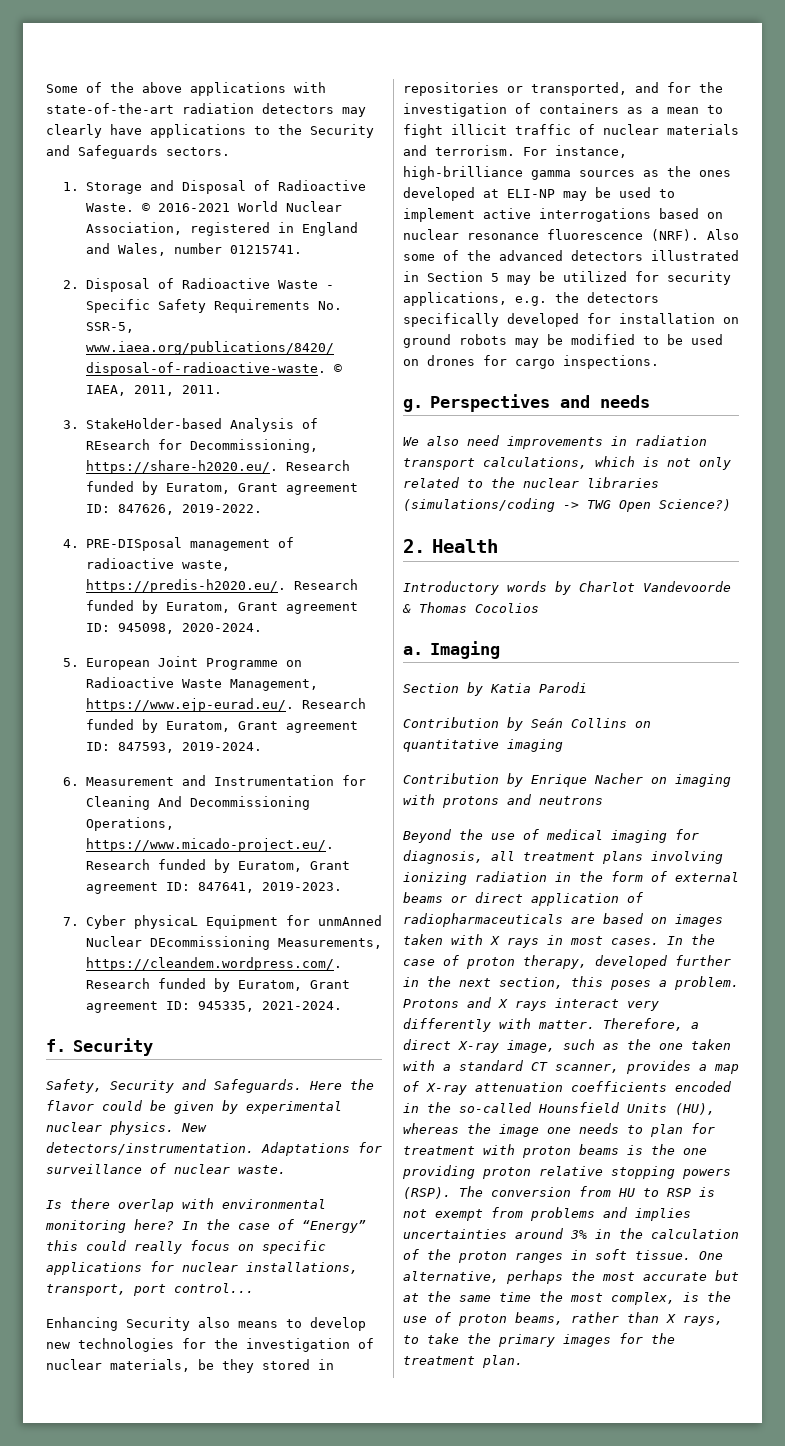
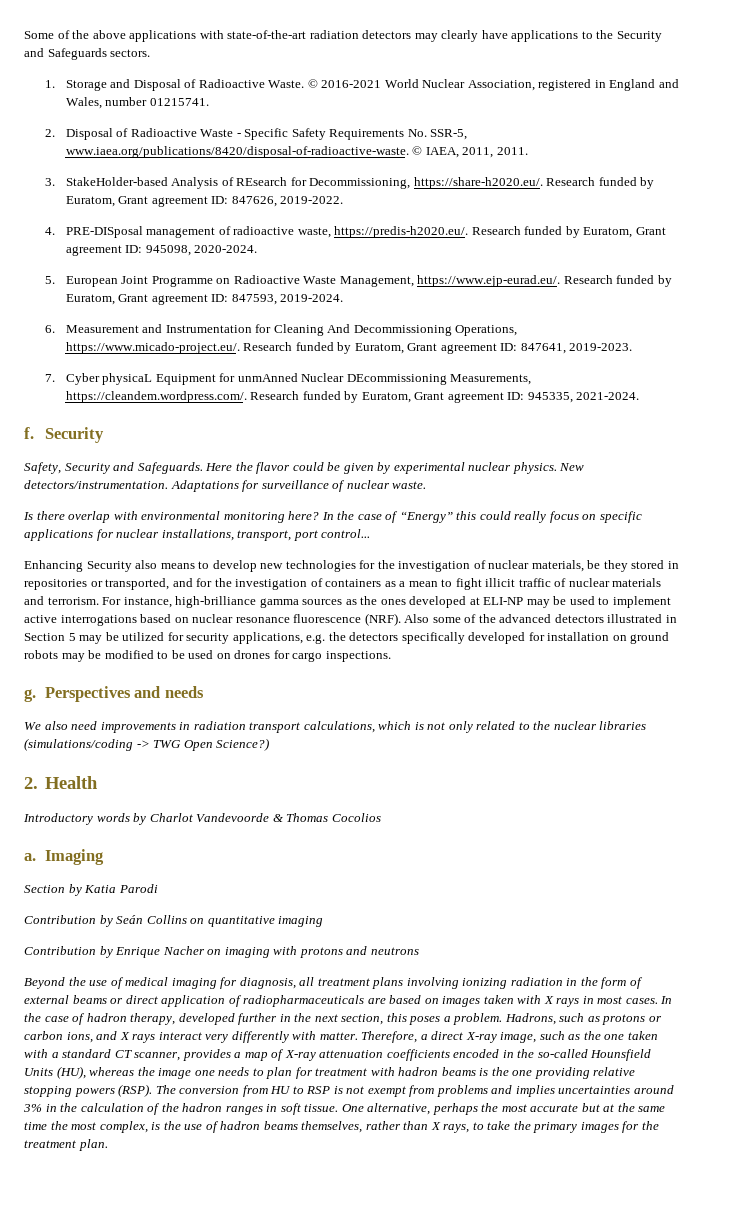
- In the case of proton therapy, developed further in the next section, this poses a problem.
+ In the case of hadron therapy, developed further in the next section, this poses a problem.
- Protons and X rays interact very differently with matter.
+ Hadrons, such as protons or carbon ions, and X rays interact very differently with matter.
- Therefore, a direct X-ray image, such as the one taken with a standard CT scanner, provides a map of X-ray attenuation coefficients encoded in the so-called Hounsfield Units (HU), whereas the image one needs to plan for treatment with proton beams is the one providing proton relative stopping powers (RSP).
+ Therefore, a direct X-ray image, such as the one taken with a standard CT scanner, provides a map of X-ray attenuation coefficients encoded in the so-called Hounsfield Units (HU), whereas the image one needs to plan for treatment with hadron beams is the one providing relative stopping powers (RSP).
- The conversion from HU to RSP is not exempt from problems and implies uncertainties around 3% in the calculation of the proton ranges in soft tissue.
+ The conversion from HU to RSP is not exempt from problems and implies uncertainties around 3% in the calculation of the hadron ranges in soft tissue.
- One alternative, perhaps the most accurate but at the same time the most complex, is the use of proton beams, rather than X rays, to take the primary images for the treatment plan.
+ One alternative, perhaps the most accurate but at the same time the most complex, is the use of hadron beams themselves, rather than X rays, to take the primary images for the treatment plan.

